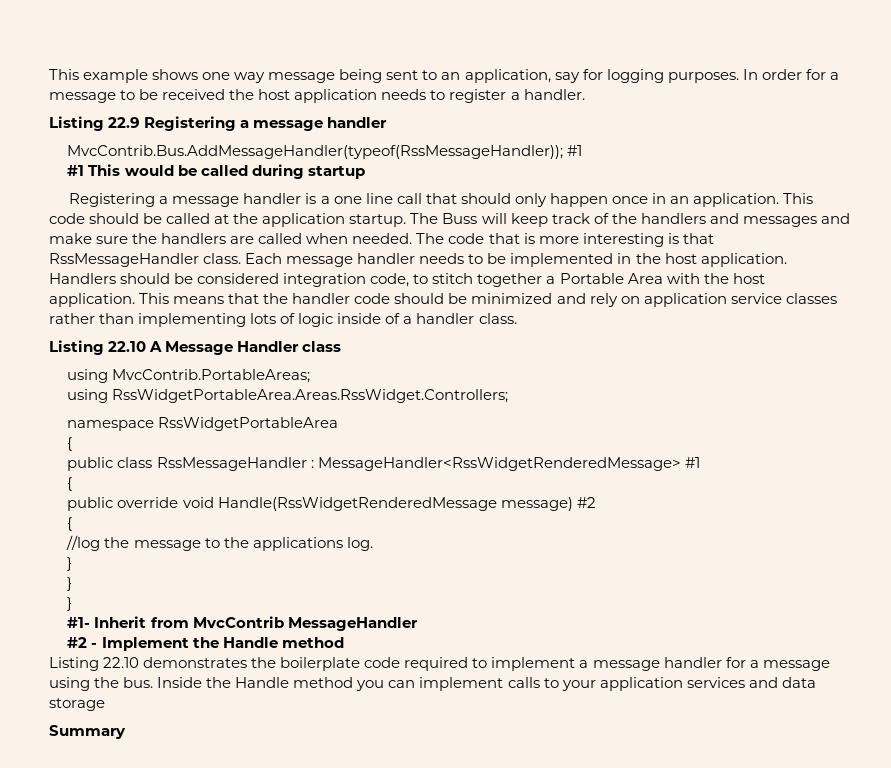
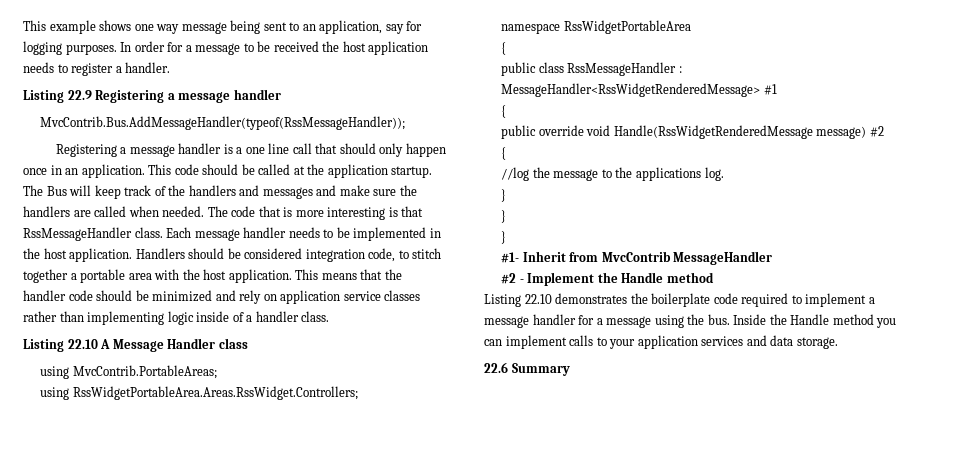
- MvcContrib.Bus.AddMessageHandler(typeof(RssMessageHandler)); #1
- #1 This would be called during startup
+ MvcContrib.Bus.AddMessageHandler(typeof(RssMessageHandler));
- The Buss will keep track of the handlers and messages and make sure the handlers are called when needed.
+ The Bus will keep track of the handlers and messages and make sure the handlers are called when needed.
- Handlers should be considered integration code, to stitch together a Portable Area with the host application.
+ Handlers should be considered integration code, to stitch together a portable area with the host application.
- This means that the handler code should be minimized and rely on application service classes rather than implementing lots of logic inside of a handler class.
+ This means that the handler code should be minimized and rely on application service classes rather than implementing logic inside of a handler class.
- Inside the Handle method you can implement calls to your application services and data storage
- Summary
+ Inside the Handle method you can implement calls to your application services and data storage.
+ 22.6 Summary

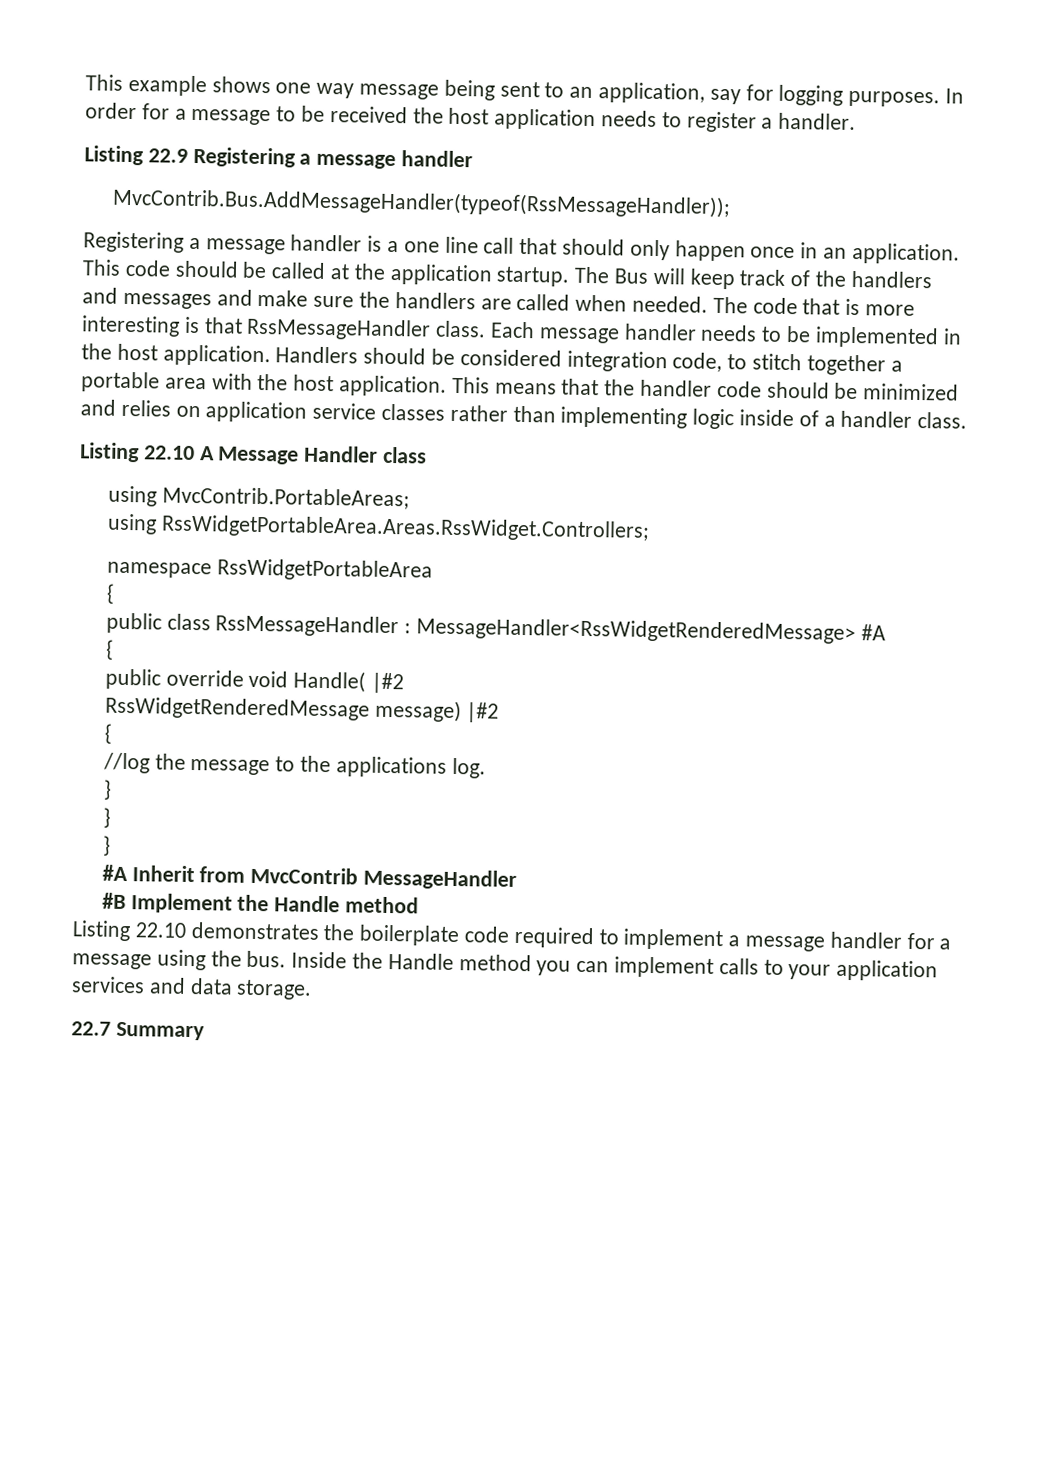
- This means that the handler code should be minimized and rely on application service classes rather than implementing logic inside of a handler class.
+ This means that the handler code should be minimized and relies on application service classes rather than implementing logic inside of a handler class.
- public class RssMessageHandler : MessageHandler<RssWidgetRenderedMessage> #1
+ public class RssMessageHandler : MessageHandler<RssWidgetRenderedMessage> #A
- public override void Handle(RssWidgetRenderedMessage message) #2
+ public override void Handle( |#2
+ RssWidgetRenderedMessage message) |#2
- #1- Inherit from MvcContrib MessageHandler
+ #A Inherit from MvcContrib MessageHandler
- #2 - Implement the Handle method
+ #B Implement the Handle method
- 22.6 Summary
+ 22.7 Summary

